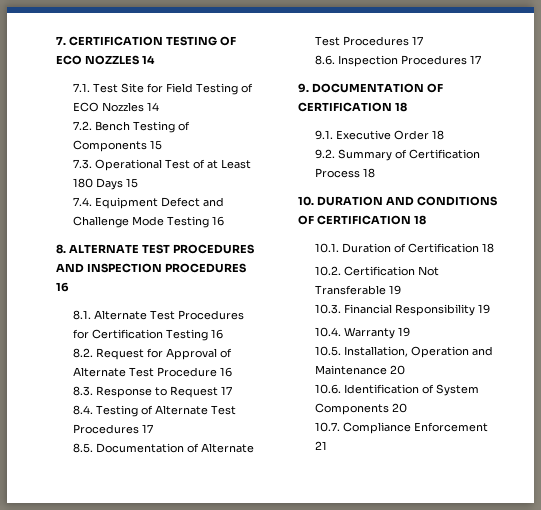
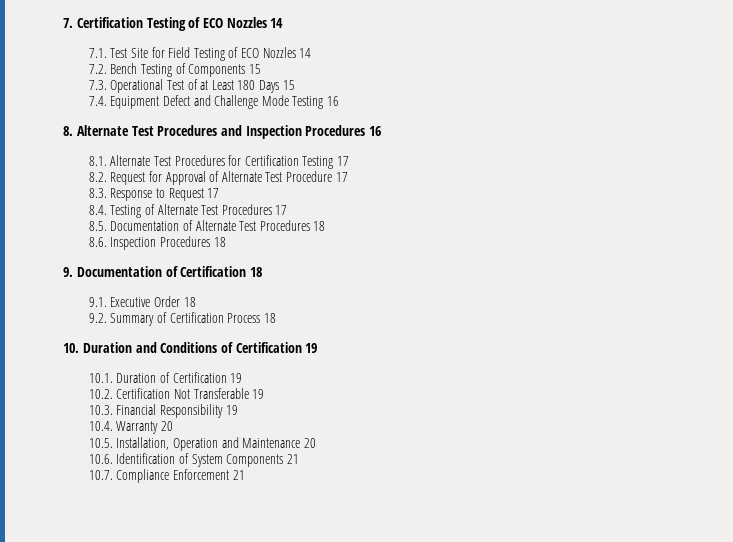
- 7. CERTIFICATION TESTING OF ECO NOZZLES 14
+ 7. Certification Testing of ECO Nozzles 14
- 8. ALTERNATE TEST PROCEDURES AND INSPECTION PROCEDURES 16
+ 8. Alternate Test Procedures and Inspection Procedures 16
- 8.1. Alternate Test Procedures for Certification Testing 16
+ 8.1. Alternate Test Procedures for Certification Testing 17
- 8.2. Request for Approval of Alternate Test Procedure 16
+ 8.2. Request for Approval of Alternate Test Procedure 17
- 8.5. Documentation of Alternate Test Procedures 17
+ 8.5. Documentation of Alternate Test Procedures 18
- 8.6. Inspection Procedures 17
+ 8.6. Inspection Procedures 18
- 9. DOCUMENTATION OF CERTIFICATION 18
+ 9. Documentation of Certification 18
- 10. DURATION AND CONDITIONS OF CERTIFICATION 18
+ 10. Duration and Conditions of Certification 19
- 10.1. Duration of Certification 18
+ 10.1. Duration of Certification 19
- 10.4. Warranty 19
+ 10.4. Warranty 20
- 10.6. Identification of System Components 20
+ 10.6. Identification of System Components 21

